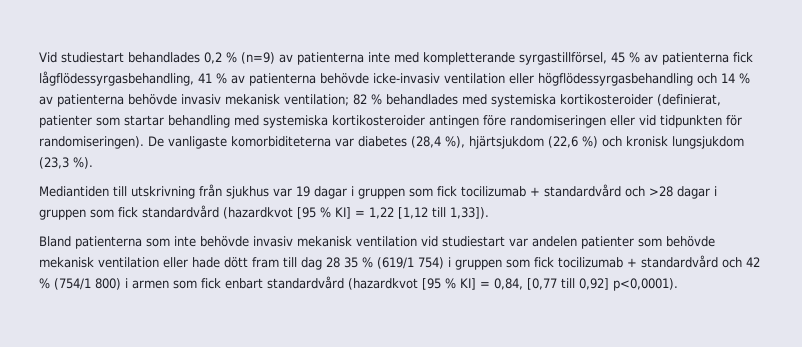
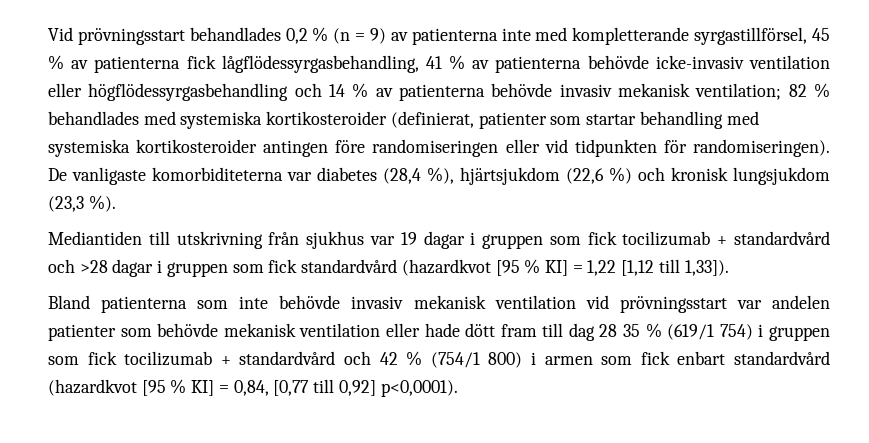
- Vid studiestart behandlades 0,2 % (n=9) av patienterna inte med kompletterande syrgastillförsel, 45 % av patienterna fick lågflödessyrgasbehandling, 41 % av patienterna behövde icke-invasiv ventilation eller högflödessyrgasbehandling och 14 % av patienterna behövde invasiv mekanisk ventilation; 82 % behandlades med systemiska kortikosteroider (definierat, patienter som startar behandling med systemiska kortikosteroider antingen före randomiseringen eller vid tidpunkten för randomiseringen).
+ Vid prövningsstart behandlades 0,2 % (n = 9) av patienterna inte med kompletterande syrgastillförsel, 45 % av patienterna fick lågflödessyrgasbehandling, 41 % av patienterna behövde icke-invasiv ventilation eller högflödessyrgasbehandling och 14 % av patienterna behövde invasiv mekanisk ventilation; 82 % behandlades med systemiska kortikosteroider (definierat, patienter som startar behandling med systemiska kortikosteroider antingen före randomiseringen eller vid tidpunkten för randomiseringen).
- Bland patienterna som inte behövde invasiv mekanisk ventilation vid studiestart var andelen patienter som behövde mekanisk ventilation eller hade dött fram till dag 28 35 % (619/1 754) i gruppen som fick tocilizumab + standardvård och 42 % (754/1 800) i armen som fick enbart standardvård (hazardkvot [95 % KI] = 0,84, [0,77 till 0,92] p<0,0001).
+ Bland patienterna som inte behövde invasiv mekanisk ventilation vid prövningsstart var andelen patienter som behövde mekanisk ventilation eller hade dött fram till dag 28 35 % (619/1 754) i gruppen som fick tocilizumab + standardvård och 42 % (754/1 800) i armen som fick enbart standardvård (hazardkvot [95 % KI] = 0,84, [0,77 till 0,92] p<0,0001).

